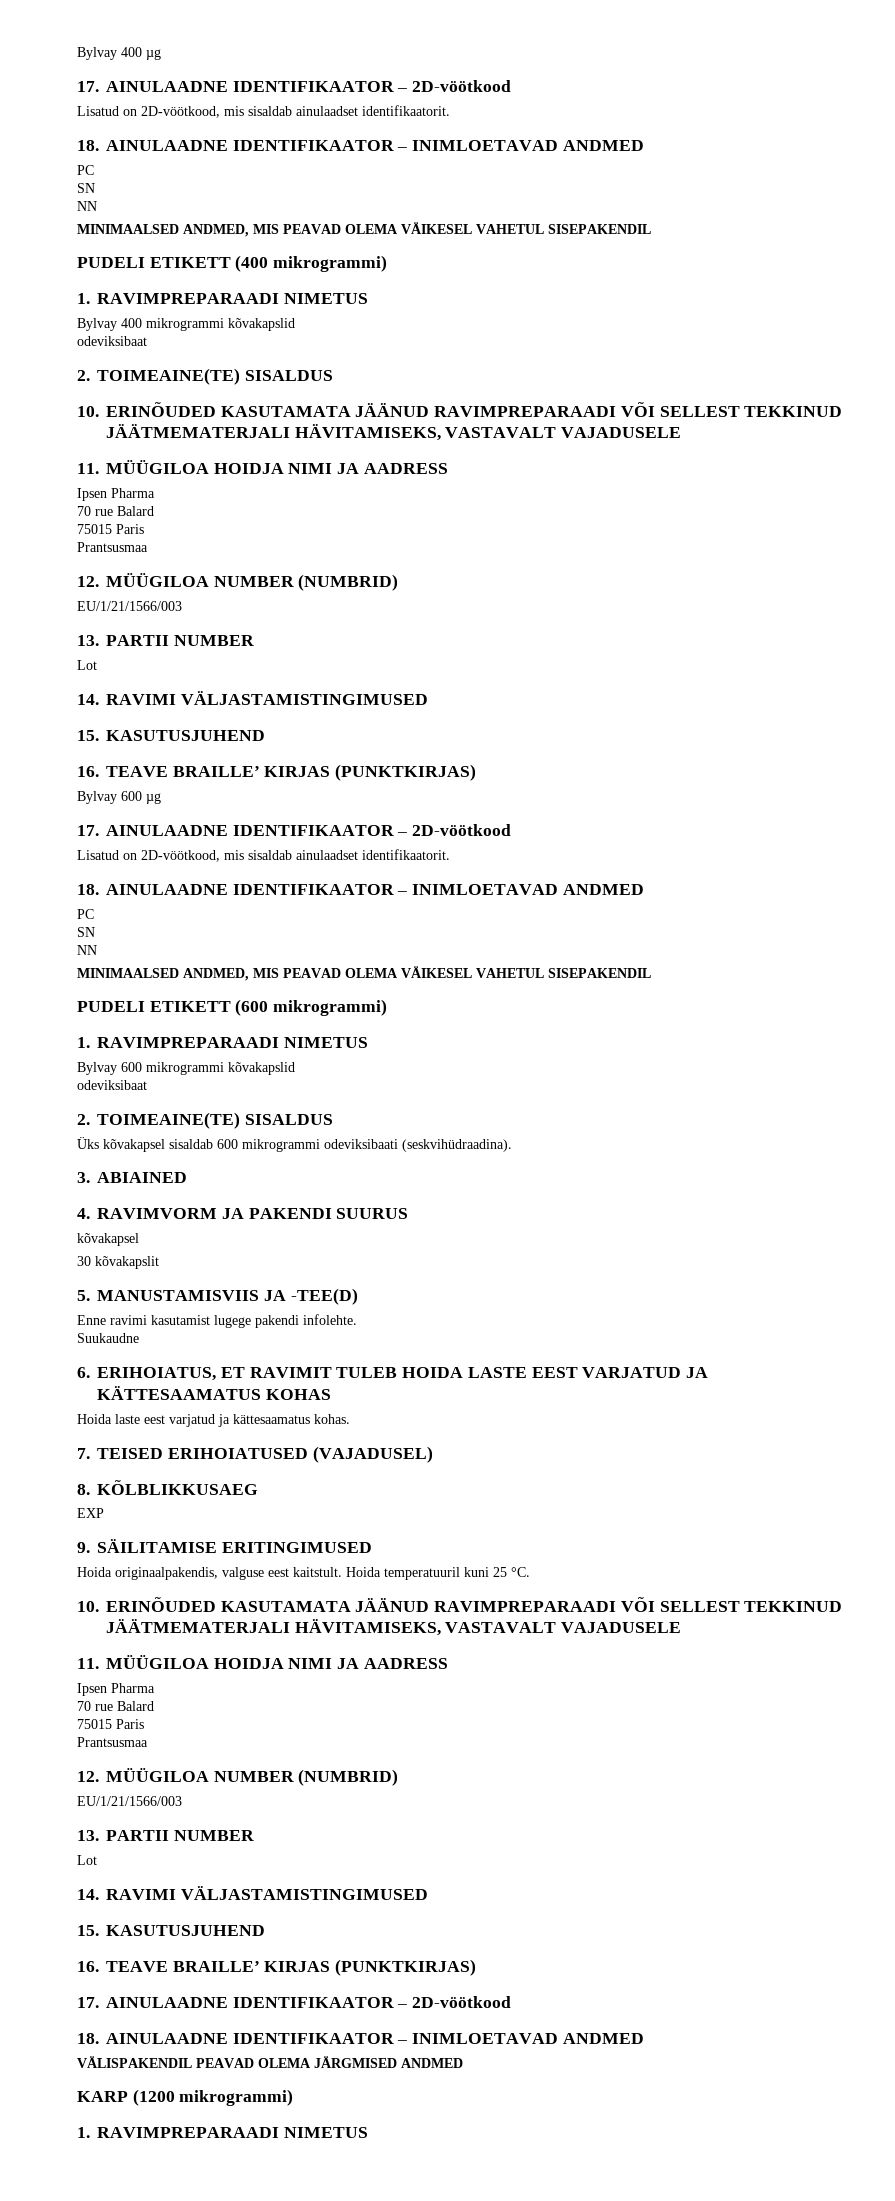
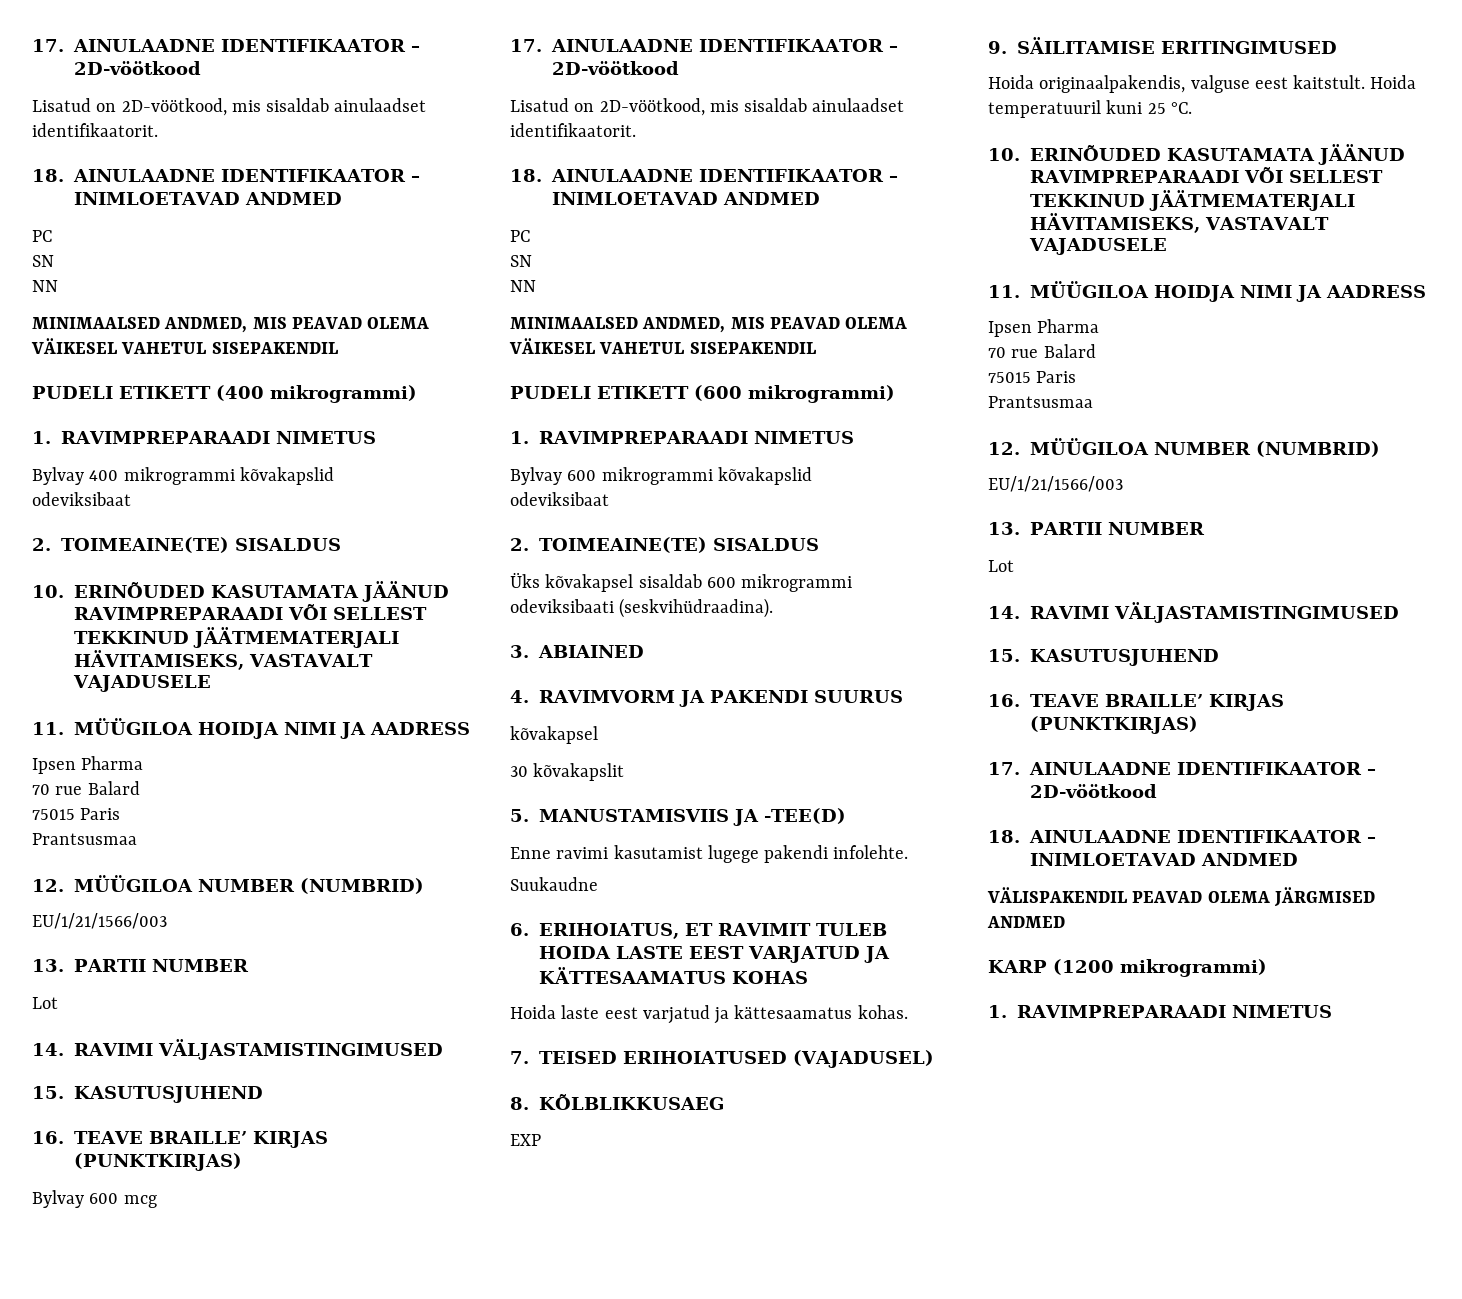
- Bylvay 400 µg
- Bylvay 600 µg
+ Bylvay 600 mcg

